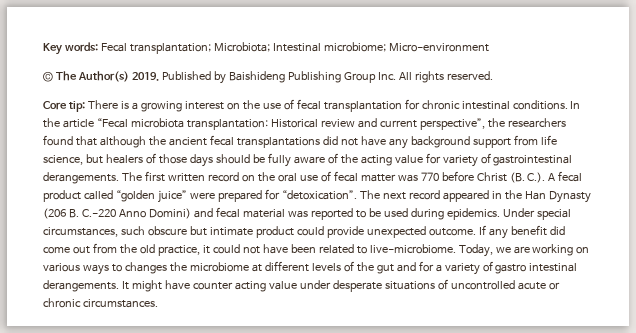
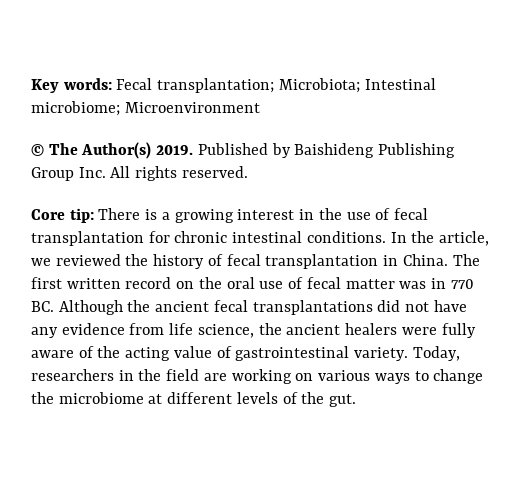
- Key words: Fecal transplantation; Microbiota; Intestinal microbiome; Micro-environment
+ Key words: Fecal transplantation; Microbiota; Intestinal microbiome; Microenvironment
- Core tip: There is a growing interest on the use of fecal transplantation for chronic intestinal conditions.
+ Core tip: There is a growing interest in the use of fecal transplantation for chronic intestinal conditions.
- In the article “Fecal microbiota transplantation: Historical review and current perspective”, the researchers found that although the ancient fecal transplantations did not have any background support from life science, but healers of those days should be fully aware of the acting value for variety of gastrointestinal derangements.
+ In the article, we reviewed the history of fecal transplantation in China.
- The first written record on the oral use of fecal matter was 770 before Christ (B. C.). A fecal product called “golden juice” were prepared for “detoxication”. The next record appeared in the Han Dynasty (206 B. C.-220 Anno Domini) and fecal material was reported to be used during epidemics. Under special circumstances, such obscure but intimate product could provide unexpected outcome. If any benefit did come out from the old practice, it could not have been related to live-microbiome. Today, we are working on various ways to changes the microbiome at different levels of the gut and for a variety of gastro intestinal derangements. It might have counter acting value under desperate situations of uncontrolled acute or chronic circumstances.
+ The first written record on the oral use of fecal matter was in 770 BC. Although the ancient fecal transplantations did not have any evidence from life science, the ancient healers were fully aware of the acting value of gastrointestinal variety. Today, researchers in the field are working on various ways to change the microbiome at different levels of the gut.

